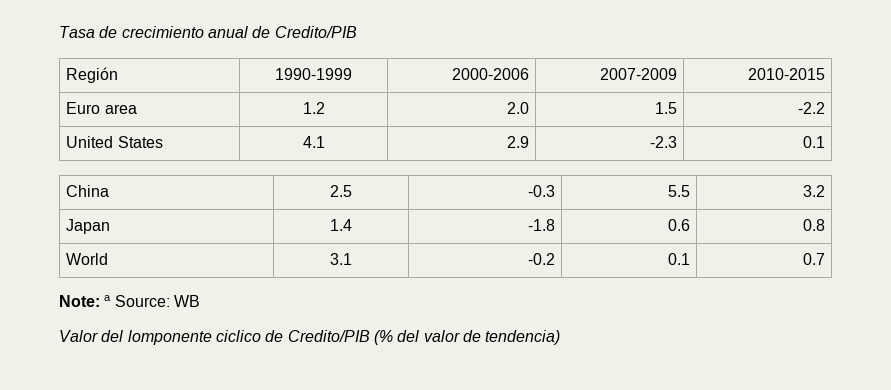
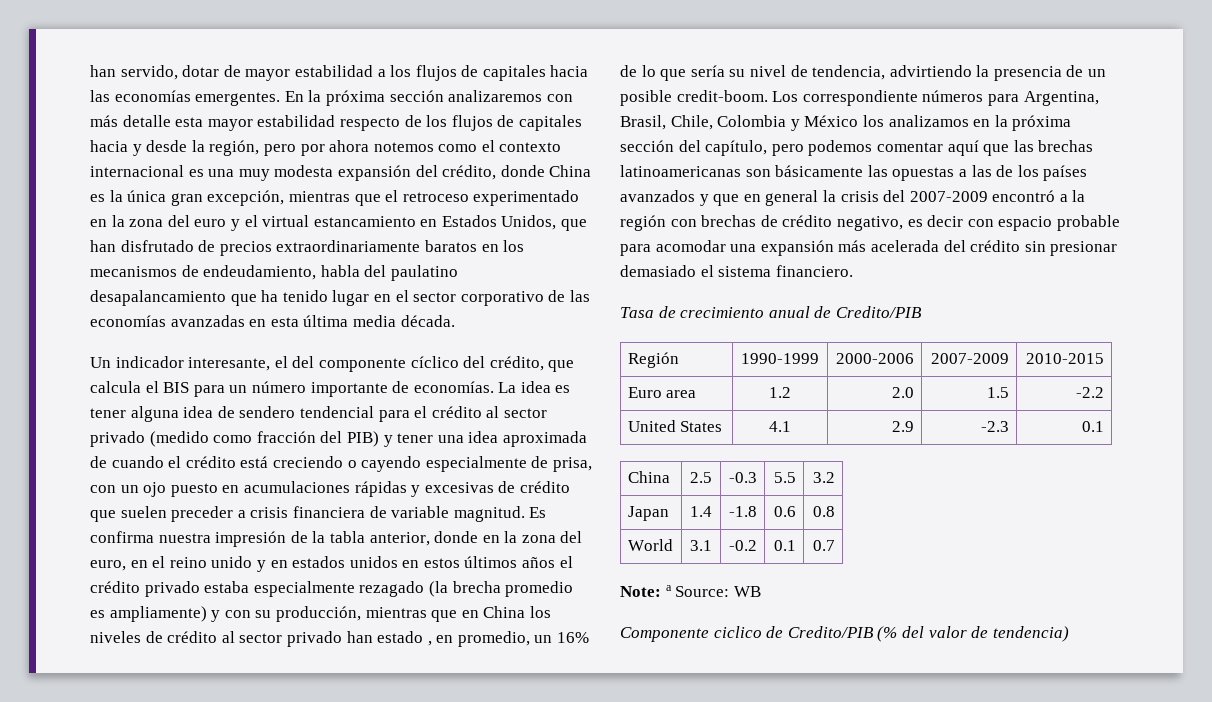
+ han servido, dotar de mayor estabilidad a los flujos de capitales hacia las economías emergentes. En la próxima sección analizaremos con más detalle esta mayor estabilidad respecto de los flujos de capitales hacia y desde la región, pero por ahora notemos como el contexto internacional es una muy modesta expansión del crédito, donde China es la única gran excepción, mientras que el retroceso experimentado en la zona del euro y el virtual estancamiento en Estados Unidos, que han disfrutado de precios extraordinariamente baratos en los mecanismos de endeudamiento, habla del paulatino desapalancamiento que ha tenido lugar en el sector corporativo de las economías avanzadas en esta última media década.
+ Un indicador interesante, el del componente cíclico del crédito, que calcula el BIS para un número importante de economías. La idea es tener alguna idea de sendero tendencial para el crédito al sector privado (medido como fracción del PIB) y tener una idea aproximada de cuando el crédito está creciendo o cayendo especialmente de prisa, con un ojo puesto en acumulaciones rápidas y excesivas de crédito que suelen preceder a crisis financiera de variable magnitud. Es confirma nuestra impresión de la tabla anterior, donde en la zona del euro, en el reino unido y en estados unidos en estos últimos años el crédito privado estaba especialmente rezagado (la brecha promedio es ampliamente) y con su producción, mientras que en China los niveles de crédito al sector privado han estado , en promedio, un 16% de lo que sería su nivel de tendencia, advirtiendo la presencia de un posible credit-boom. Los correspondiente números para Argentina, Brasil, Chile, Colombia y México los analizamos en la próxima sección del capítulo, pero podemos comentar aquí que las brechas latinoamericanas son básicamente las opuestas a las de los países avanzados y que en general la crisis del 2007-2009 encontró a la región con brechas de crédito negativo, es decir con espacio probable para acomodar una expansión más acelerada del crédito sin presionar demasiado el sistema financiero.
- Valor del lomponente ciclico de Credito/PIB (% del valor de tendencia)
+ Componente ciclico de Credito/PIB (% del valor de tendencia)

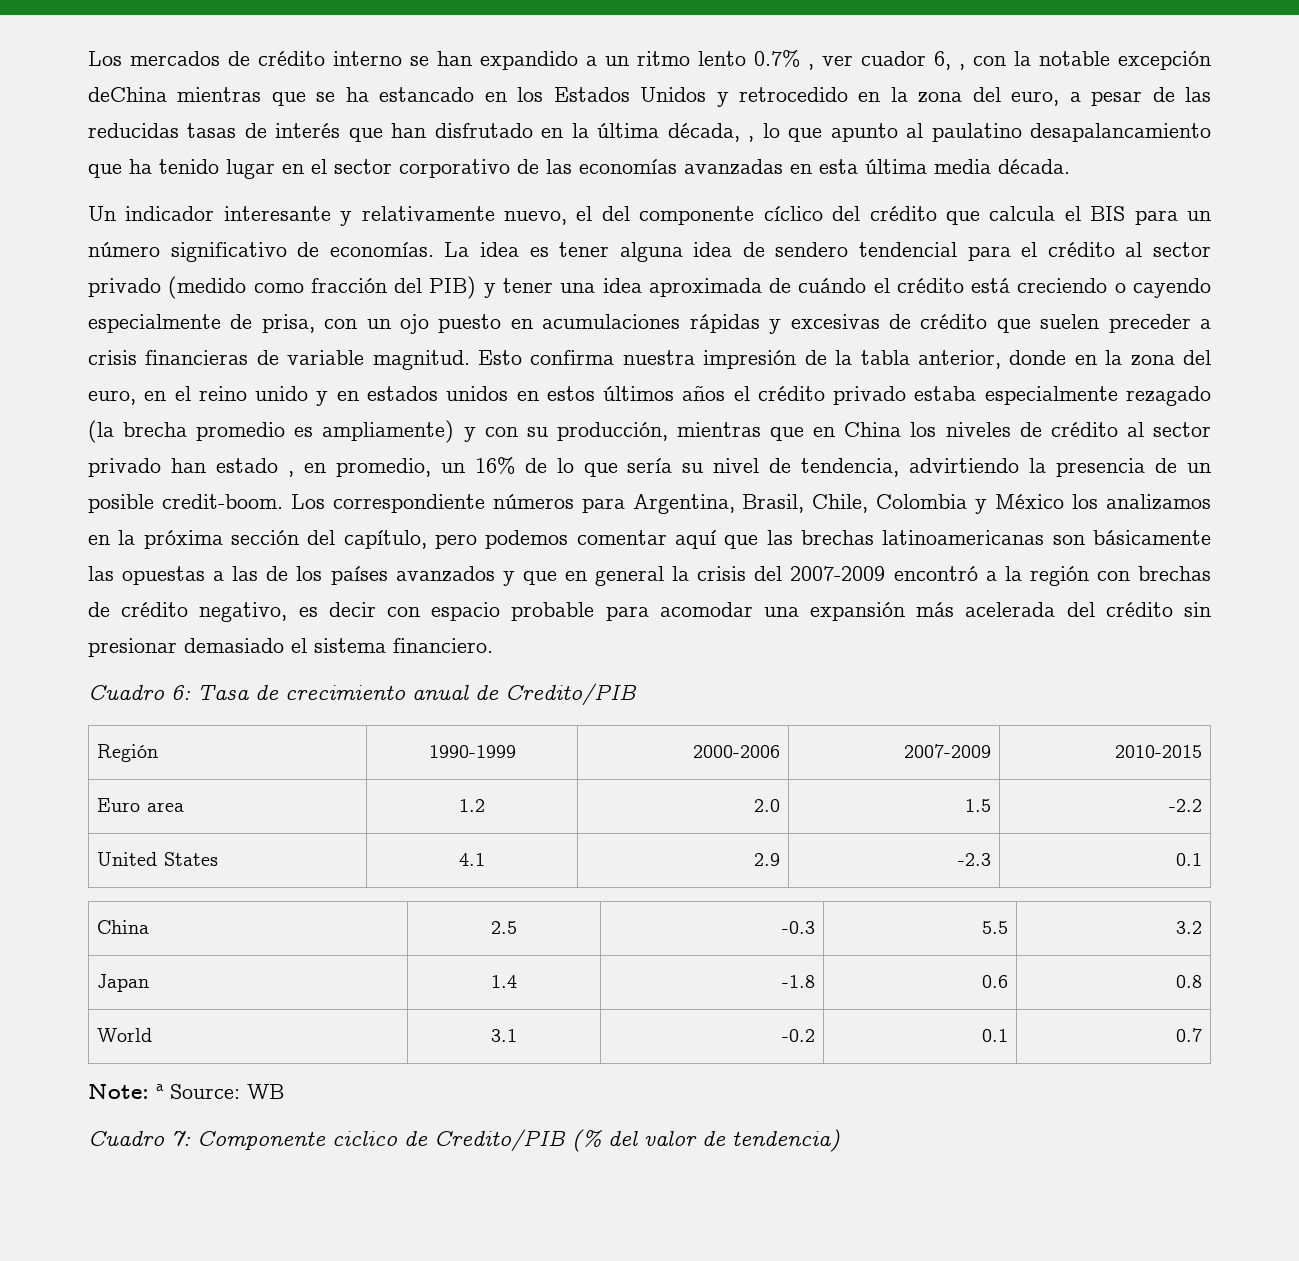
- han servido, dotar de mayor estabilidad a los flujos de capitales hacia las economías emergentes. En la próxima sección analizaremos con más detalle esta mayor estabilidad respecto de los flujos de capitales hacia y desde la región, pero por ahora notemos como el contexto internacional es una muy modesta expansión del crédito, donde China es la única gran excepción, mientras que el retroceso experimentado en la zona del euro y el virtual estancamiento en Estados Unidos, que han disfrutado de precios extraordinariamente baratos en los mecanismos de endeudamiento, habla del paulatino desapalancamiento que ha tenido lugar en el sector corporativo de las economías avanzadas en esta última media década.
+ Los mercados de crédito interno se han expandido a un ritmo lento 0.7% , ver cuador 6, , con la notable excepción deChina mientras que se ha estancado en los Estados Unidos y retrocedido en la zona del euro, a pesar de las reducidas tasas de interés que han disfrutado en la última década, , lo que apunto al paulatino desapalancamiento que ha tenido lugar en el sector corporativo de las economías avanzadas en esta última media década.
- Un indicador interesante, el del componente cíclico del crédito, que calcula el BIS para un número importante de economías.
+ Un indicador interesante y relativamente nuevo, el del componente cíclico del crédito que calcula el BIS para un número significativo de economías.
- La idea es tener alguna idea de sendero tendencial para el crédito al sector privado (medido como fracción del PIB) y tener una idea aproximada de cuando el crédito está creciendo o cayendo especialmente de prisa, con un ojo puesto en acumulaciones rápidas y excesivas de crédito que suelen preceder a crisis financiera de variable magnitud.
+ La idea es tener alguna idea de sendero tendencial para el crédito al sector privado (medido como fracción del PIB) y tener una idea aproximada de cuándo el crédito está creciendo o cayendo especialmente de prisa, con un ojo puesto en acumulaciones rápidas y excesivas de crédito que suelen preceder a crisis financieras de variable magnitud.
- Es confirma nuestra impresión de la tabla anterior, donde en la zona del euro, en el reino unido y en estados unidos en estos últimos años el crédito privado estaba especialmente rezagado (la brecha promedio es ampliamente) y con su producción, mientras que en China los niveles de crédito al sector privado han estado , en promedio, un 16% de lo que sería su nivel de tendencia, advirtiendo la presencia de un posible credit-boom.
+ Esto confirma nuestra impresión de la tabla anterior, donde en la zona del euro, en el reino unido y en estados unidos en estos últimos años el crédito privado estaba especialmente rezagado (la brecha promedio es ampliamente) y con su producción, mientras que en China los niveles de crédito al sector privado han estado , en promedio, un 16% de lo que sería su nivel de tendencia, advirtiendo la presencia de un posible credit-boom.
- Tasa de crecimiento anual de Credito/PIB
+ Cuadro 6: Tasa de crecimiento anual de Credito/PIB
- Componente ciclico de Credito/PIB (% del valor de tendencia)
+ Cuadro 7: Componente ciclico de Credito/PIB (% del valor de tendencia)

